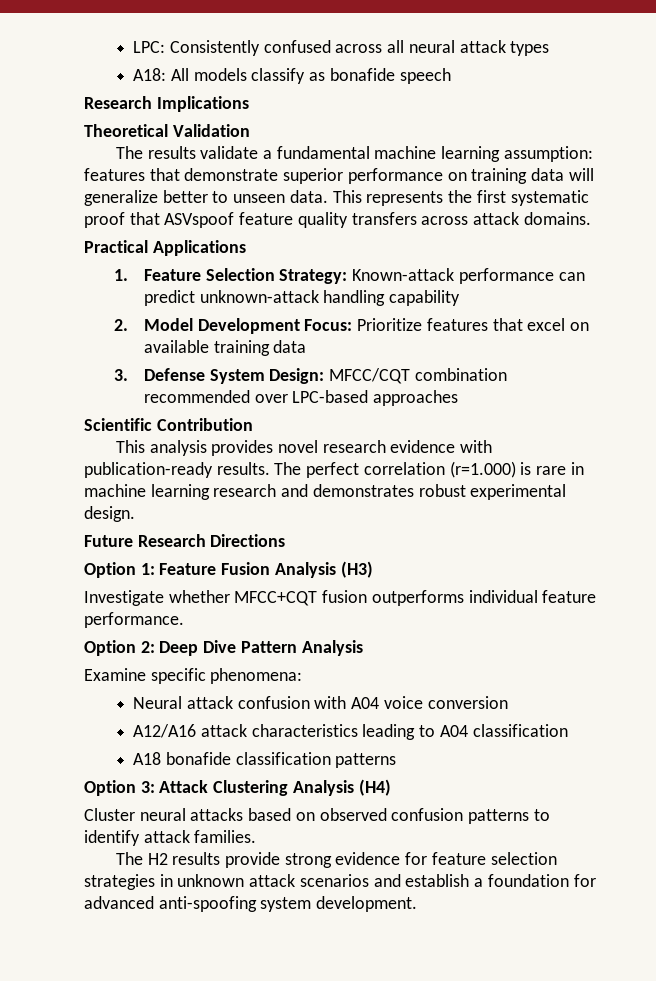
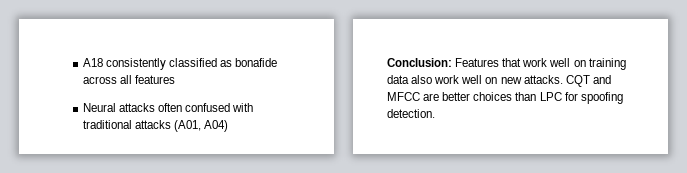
- LPC: Consistently confused across all neural attack types
- A18: All models classify as bonafide speech
- Research Implications
- Theoretical Validation
- The results validate a fundamental machine learning assumption: features that demonstrate superior performance on training data will generalize better to unseen data. This represents the first systematic proof that ASVspoof feature quality transfers across attack domains.
- Practical Applications
- 1. Feature Selection Strategy: Known-attack performance can predict unknown-attack handling capability
- 2. Model Development Focus: Prioritize features that excel on available training data
- 3. Defense System Design: MFCC/CQT combination recommended over LPC-based approaches
- Scientific Contribution
- This analysis provides novel research evidence with publication-ready results. The perfect correlation (r=1.000) is rare in machine learning research and demonstrates robust experimental design.
- Future Research Directions
- Option 1: Feature Fusion Analysis (H3)
- Investigate whether MFCC+CQT fusion outperforms individual feature performance.
- Option 2: Deep Dive Pattern Analysis
- Examine specific phenomena:
- Neural attack confusion with A04 voice conversion
- A12/A16 attack characteristics leading to A04 classification
- A18 bonafide classification patterns
- Option 3: Attack Clustering Analysis (H4)
- Cluster neural attacks based on observed confusion patterns to identify attack families.
- The H2 results provide strong evidence for feature selection strategies in unknown attack scenarios and establish a foundation for advanced anti-spoofing system development.
+ A18 consistently classified as bonafide across all features
+ Neural attacks often confused with traditional attacks (A01, A04)
+ Conclusion: Features that work well on training data also work well on new attacks. CQT and MFCC are better choices than LPC for spoofing detection.

